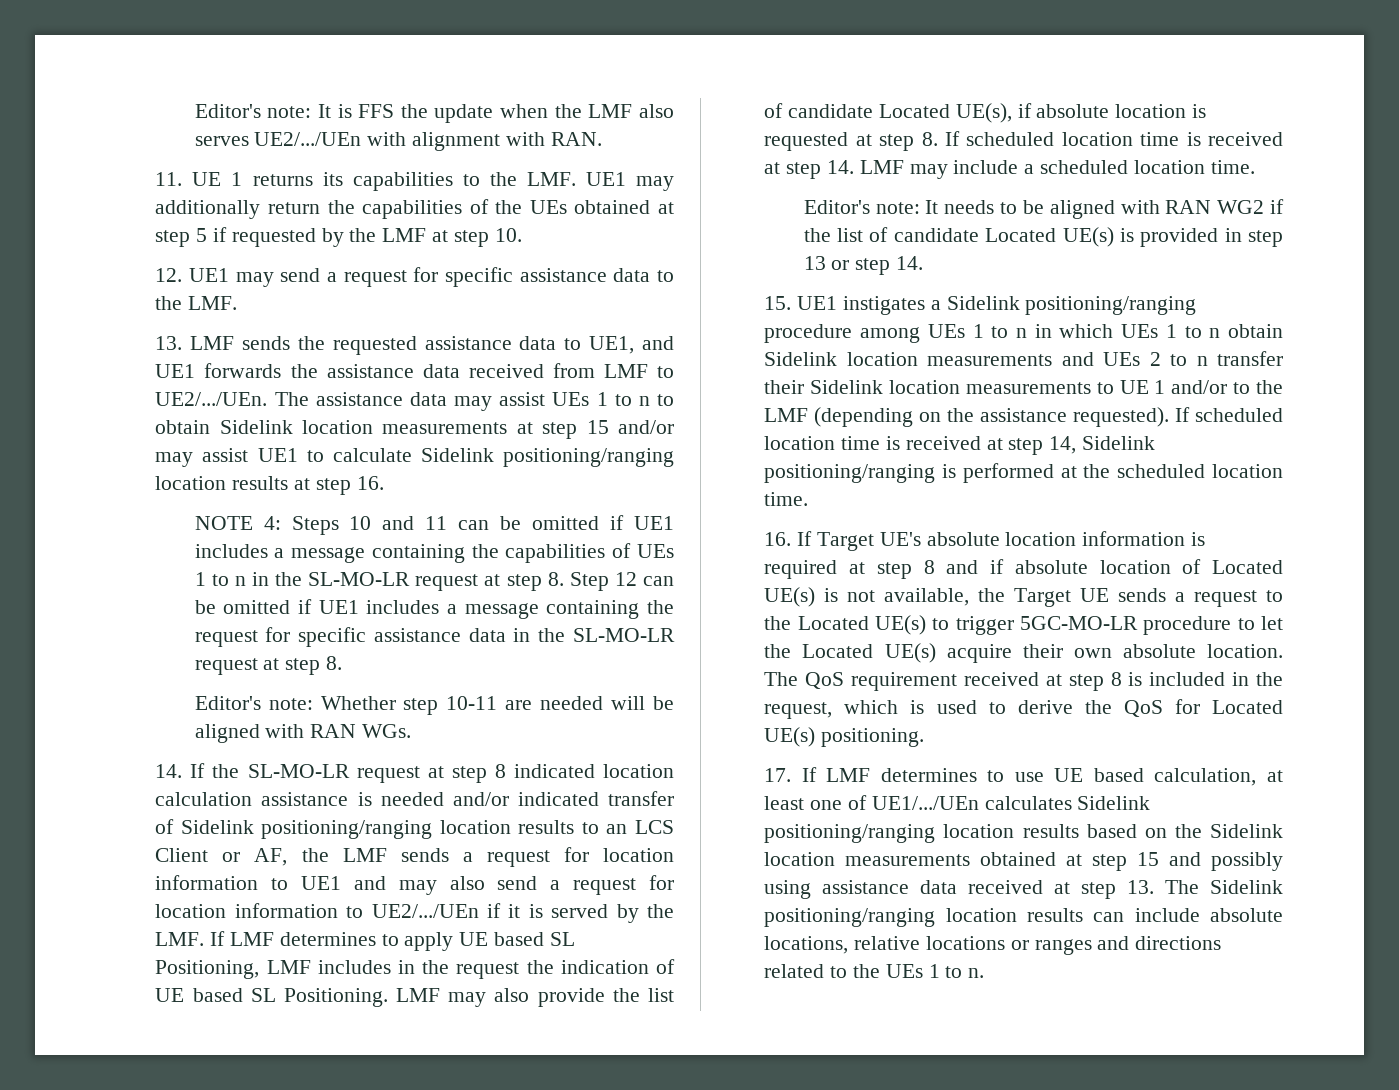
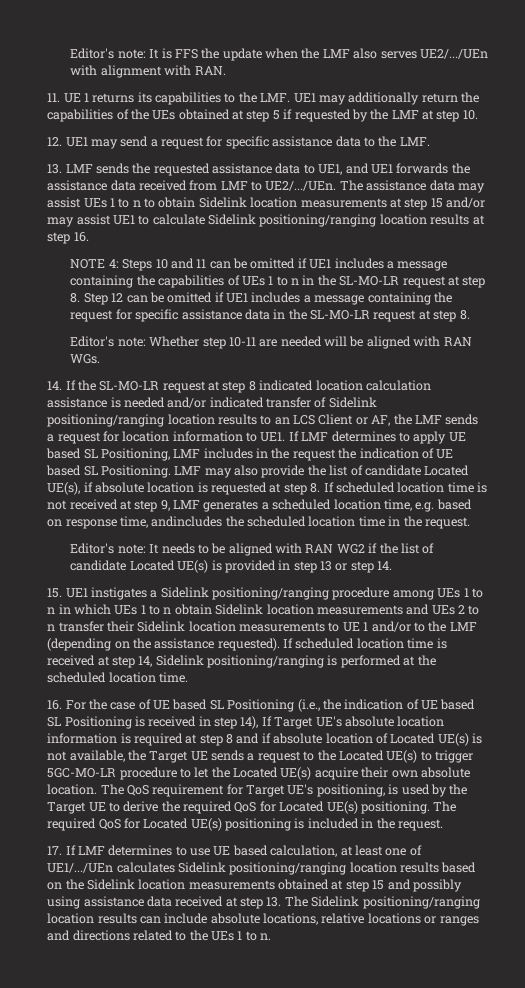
- 14. If the SL-MO-LR request at step 8 indicated location calculation assistance is needed and/or indicated transfer of Sidelink positioning/ranging location results to an LCS Client or AF, the LMF sends a request for location information to UE1 and may also send a request for location information to UE2/.../UEn if it is served by the LMF. If LMF determines to apply UE based SL Positioning, LMF includes in the request the indication of UE based SL Positioning.
+ 14. If the SL-MO-LR request at step 8 indicated location calculation assistance is needed and/or indicated transfer of Sidelink positioning/ranging location results to an LCS Client or AF, the LMF sends a request for location information to UE1. If LMF determines to apply UE based SL Positioning, LMF includes in the request the indication of UE based SL Positioning.
- LMF may also provide the list of candidate Located UE(s), if absolute location is requested at step 8. If scheduled location time is received at step 14. LMF may include a scheduled location time.
+ LMF may also provide the list of candidate Located UE(s), if absolute location is requested at step 8. If scheduled location time is not received at step 9, LMF generates a scheduled location time, e.g. based on response time, andincludes the scheduled location time in the request.
- 16. If Target UE's absolute location information is required at step 8 and if absolute location of Located UE(s) is not available, the Target UE sends a request to the Located UE(s) to trigger 5GC-MO-LR procedure to let the Located UE(s) acquire their own absolute location.
+ 16. For the case of UE based SL Positioning (i.e., the indication of UE based SL Positioning is received in step 14), If Target UE's absolute location information is required at step 8 and if absolute location of Located UE(s) is not available, the Target UE sends a request to the Located UE(s) to trigger 5GC-MO-LR procedure to let the Located UE(s) acquire their own absolute location.
- The QoS requirement received at step 8 is included in the request, which is used to derive the QoS for Located UE(s) positioning.
+ The QoS requirement for Target UE's positioning, is used by the Target UE to derive the required QoS for Located UE(s) positioning. The required QoS for Located UE(s) positioning is included in the request.

